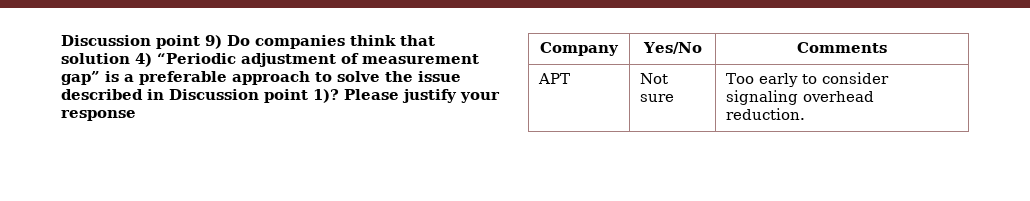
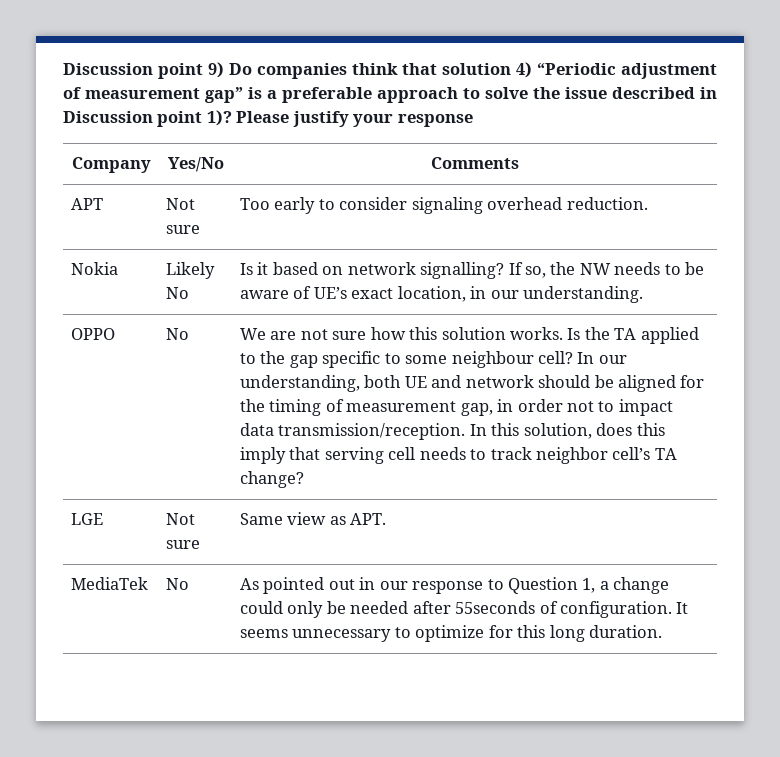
+ Nokia | Likely No | Is it based on network signalling? If so, the NW needs to be aware of UE’s exact location, in our understanding.
+ OPPO | No | We are not sure how this solution works. Is the TA applied to the gap specific to some neighbour cell? In our understanding, both UE and network should be aligned for the timing of measurement gap, in order not to impact data transmission/reception. In this solution, does this imply that serving cell needs to track neighbor cell’s TA change?
+ LGE | Not sure | Same view as APT.
+ MediaTek | No | As pointed out in our response to Question 1, a change could only be needed after 55seconds of configuration. It seems unnecessary to optimize for this long duration.

